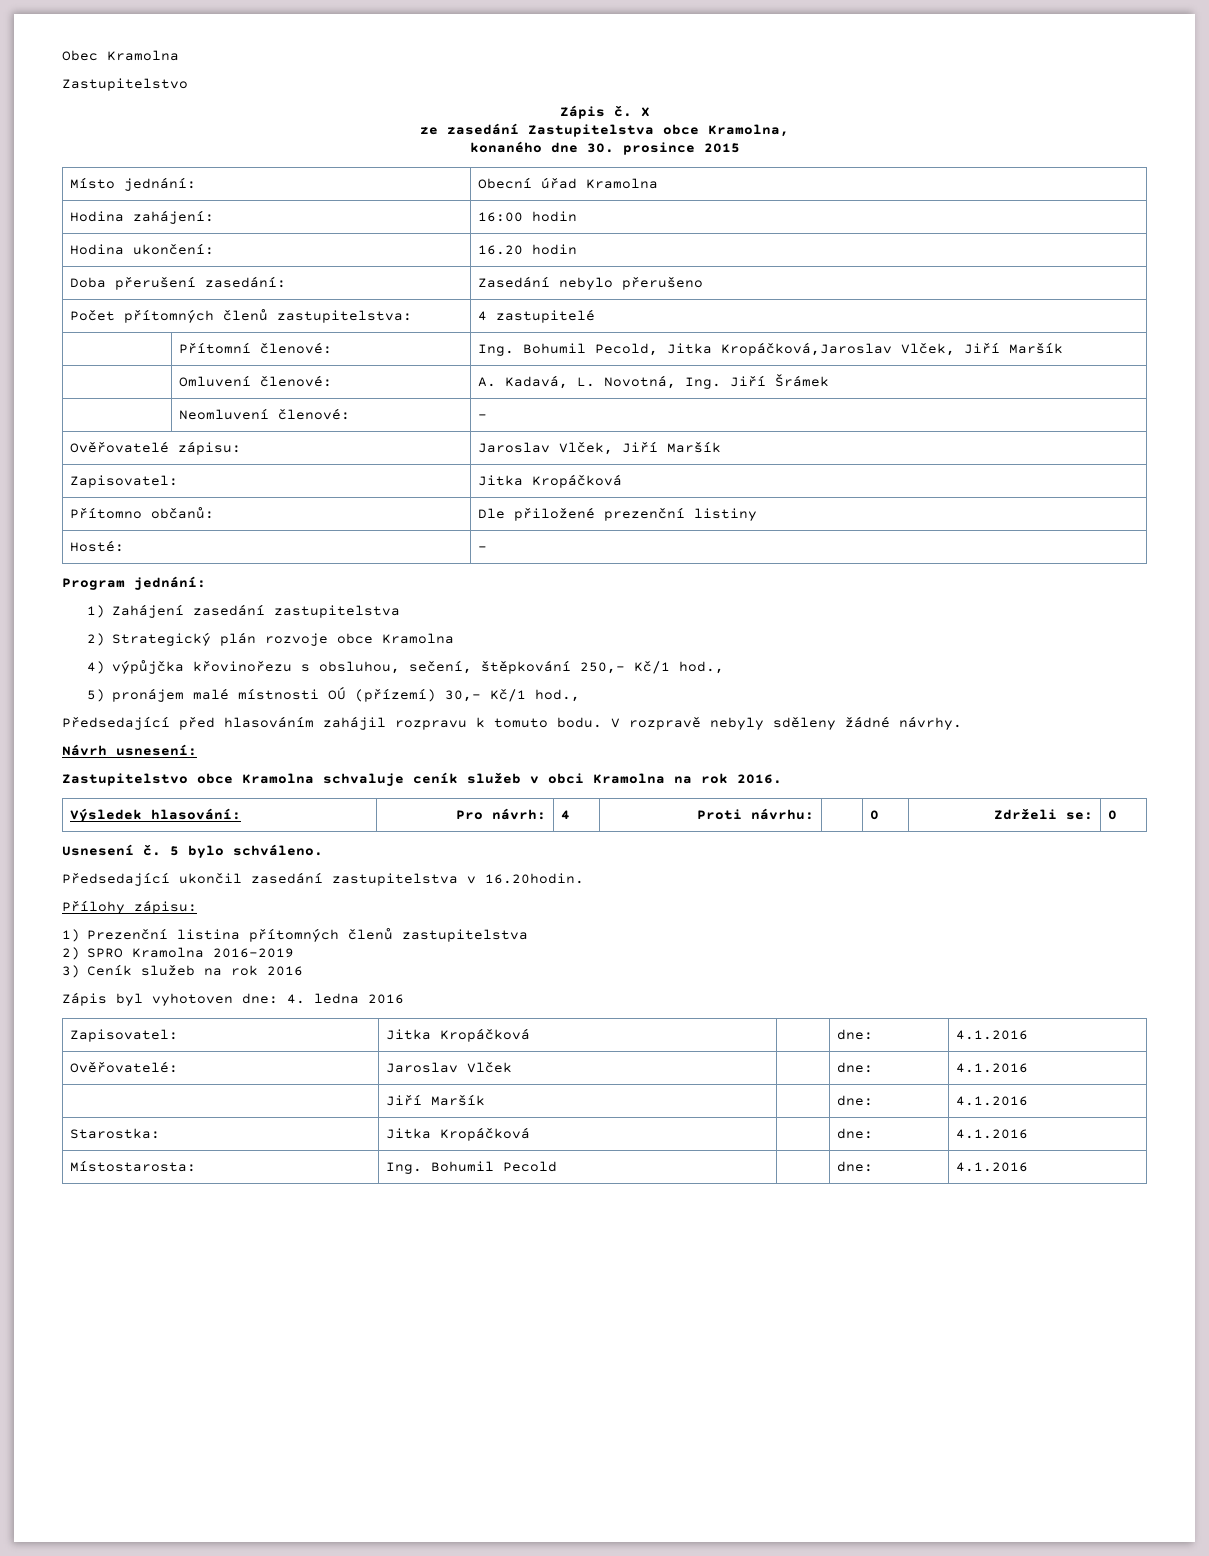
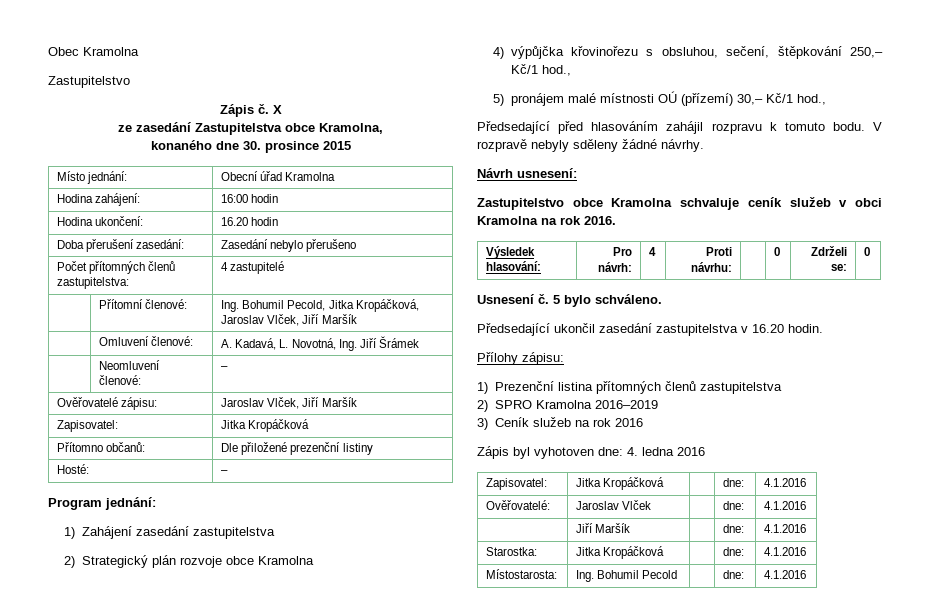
- | Přítomní členové: | Ing. Bohumil Pecold, Jitka Kropáčková,Jaroslav Vlček, Jiří Maršík
+ | Přítomní členové: | Ing. Bohumil Pecold, Jitka Kropáčková, Jaroslav Vlček, Jiří Maršík
- Předsedající ukončil zasedání zastupitelstva v 16.20hodin.
+ Předsedající ukončil zasedání zastupitelstva v 16.20 hodin.

